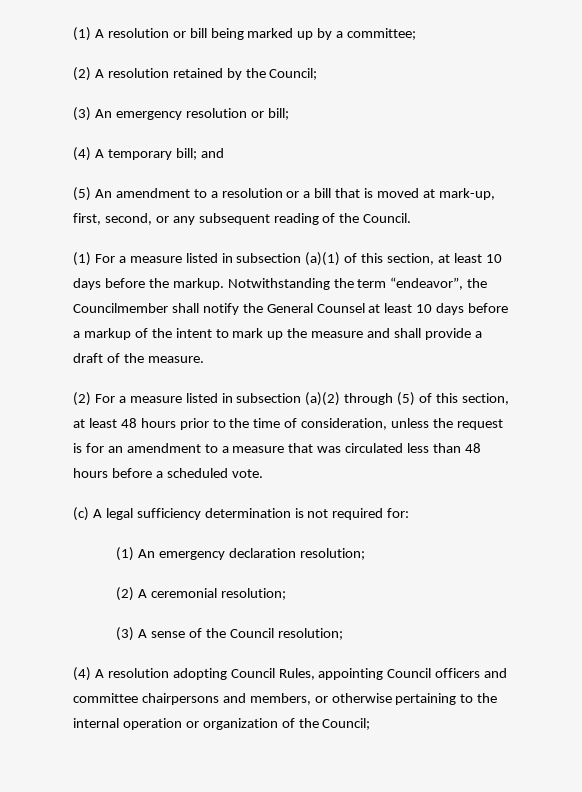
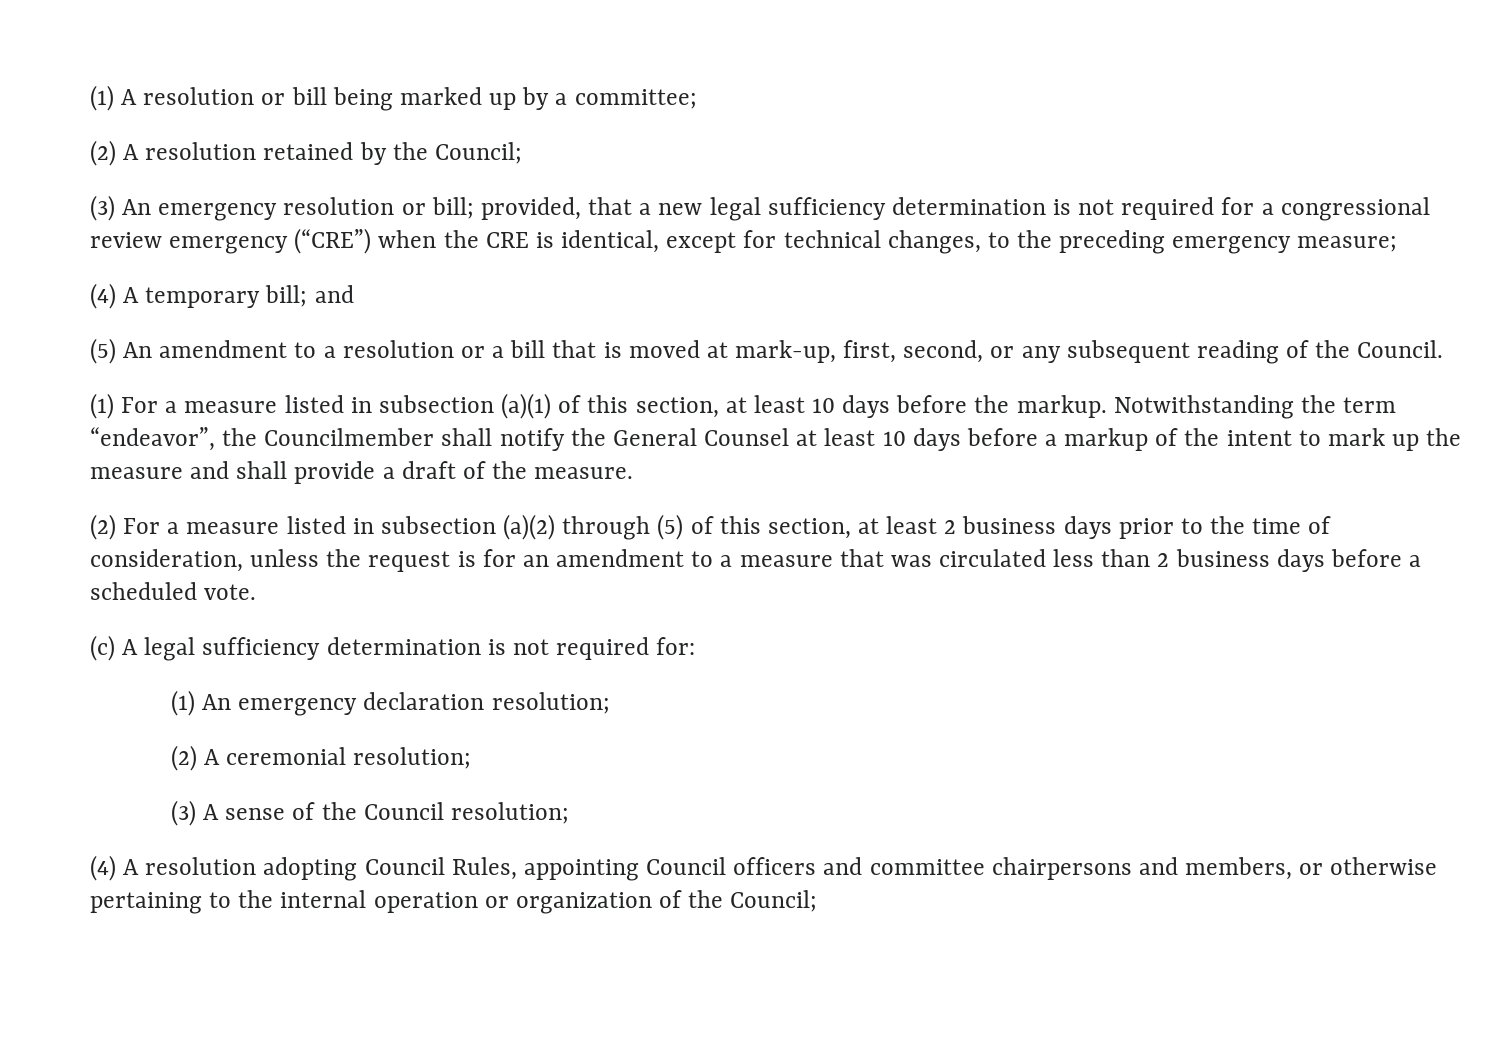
- (3) An emergency resolution or bill;
+ (3) An emergency resolution or bill; provided, that a new legal sufficiency determination is not required for a congressional review emergency (“CRE”) when the CRE is identical, except for technical changes, to the preceding emergency measure;
- (2) For a measure listed in subsection (a)(2) through (5) of this section, at least 48 hours prior to the time of consideration, unless the request is for an amendment to a measure that was circulated less than 48 hours before a scheduled vote.
+ (2) For a measure listed in subsection (a)(2) through (5) of this section, at least 2 business days prior to the time of consideration, unless the request is for an amendment to a measure that was circulated less than 2 business days before a scheduled vote.

